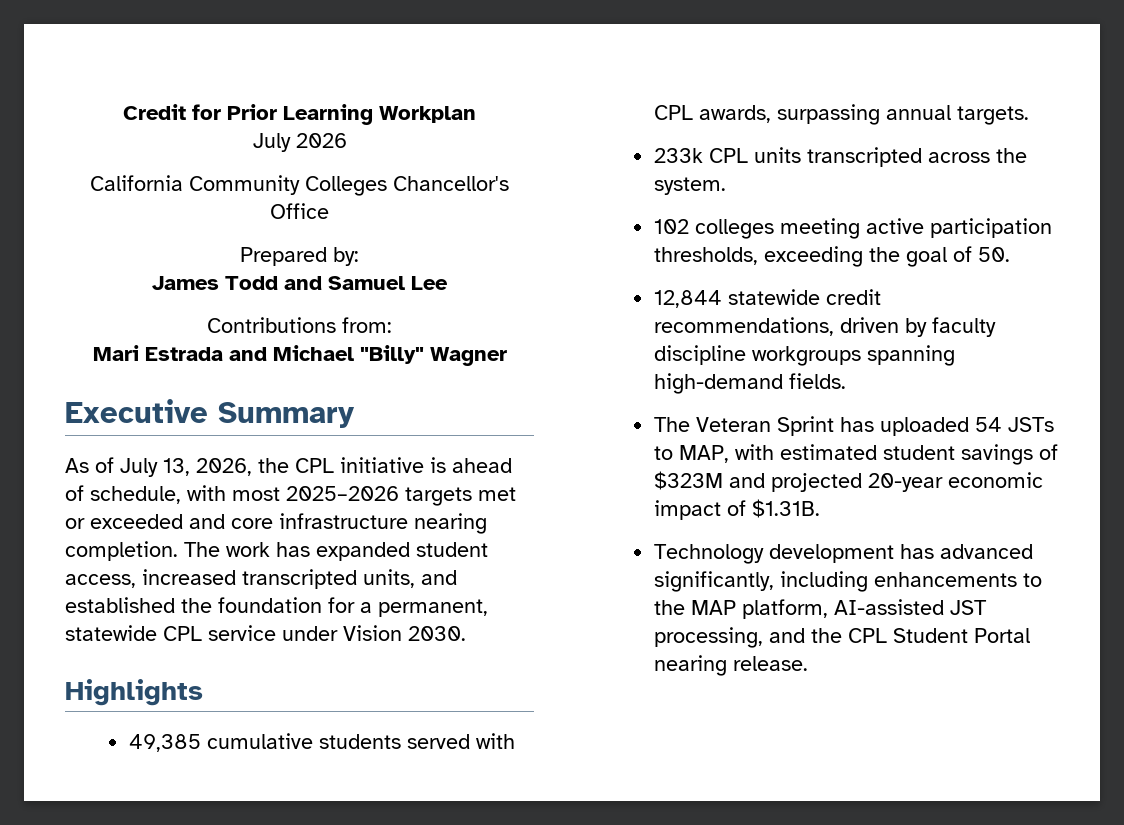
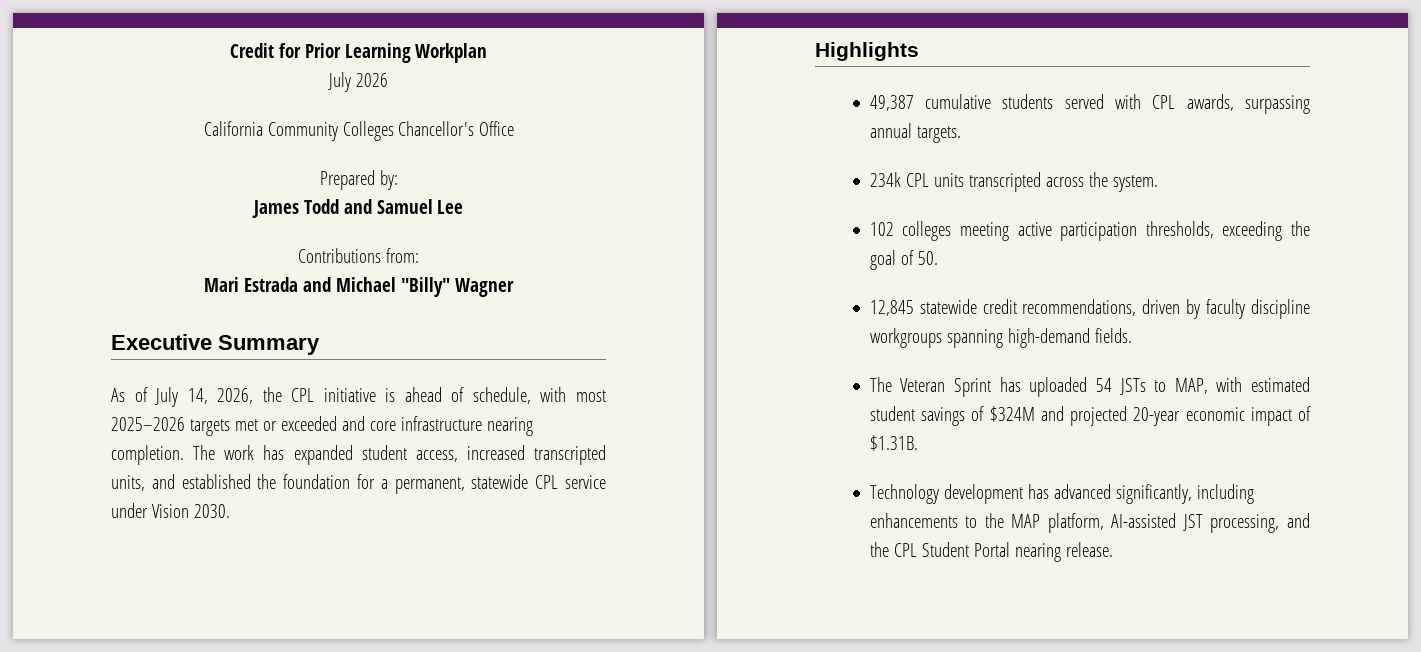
- As of July 13, 2026, the CPL initiative is ahead of schedule, with most 2025–2026 targets met or exceeded and core infrastructure nearing completion.
+ As of July 14, 2026, the CPL initiative is ahead of schedule, with most 2025–2026 targets met or exceeded and core infrastructure nearing completion.
- 49,385 cumulative students served with CPL awards, surpassing annual targets.
+ 49,387 cumulative students served with CPL awards, surpassing annual targets.
- 233k CPL units transcripted across the system.
+ 234k CPL units transcripted across the system.
- 12,844 statewide credit recommendations, driven by faculty discipline workgroups spanning high-demand fields.
+ 12,845 statewide credit recommendations, driven by faculty discipline workgroups spanning high-demand fields.
- The Veteran Sprint has uploaded 54 JSTs to MAP, with estimated student savings of $323M and projected 20-year economic impact of $1.31B.
+ The Veteran Sprint has uploaded 54 JSTs to MAP, with estimated student savings of $324M and projected 20-year economic impact of $1.31B.

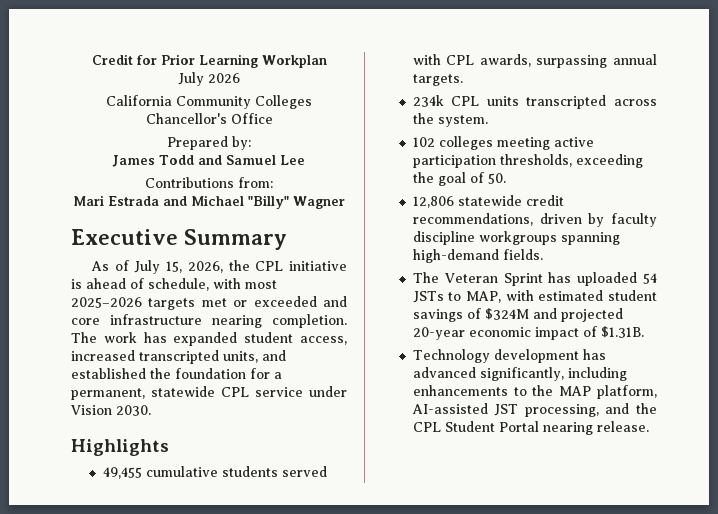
- As of July 14, 2026, the CPL initiative is ahead of schedule, with most 2025–2026 targets met or exceeded and core infrastructure nearing completion.
+ As of July 15, 2026, the CPL initiative is ahead of schedule, with most 2025–2026 targets met or exceeded and core infrastructure nearing completion.
- 49,387 cumulative students served with CPL awards, surpassing annual targets.
+ 49,455 cumulative students served with CPL awards, surpassing annual targets.
- 12,845 statewide credit recommendations, driven by faculty discipline workgroups spanning high-demand fields.
+ 12,806 statewide credit recommendations, driven by faculty discipline workgroups spanning high-demand fields.

